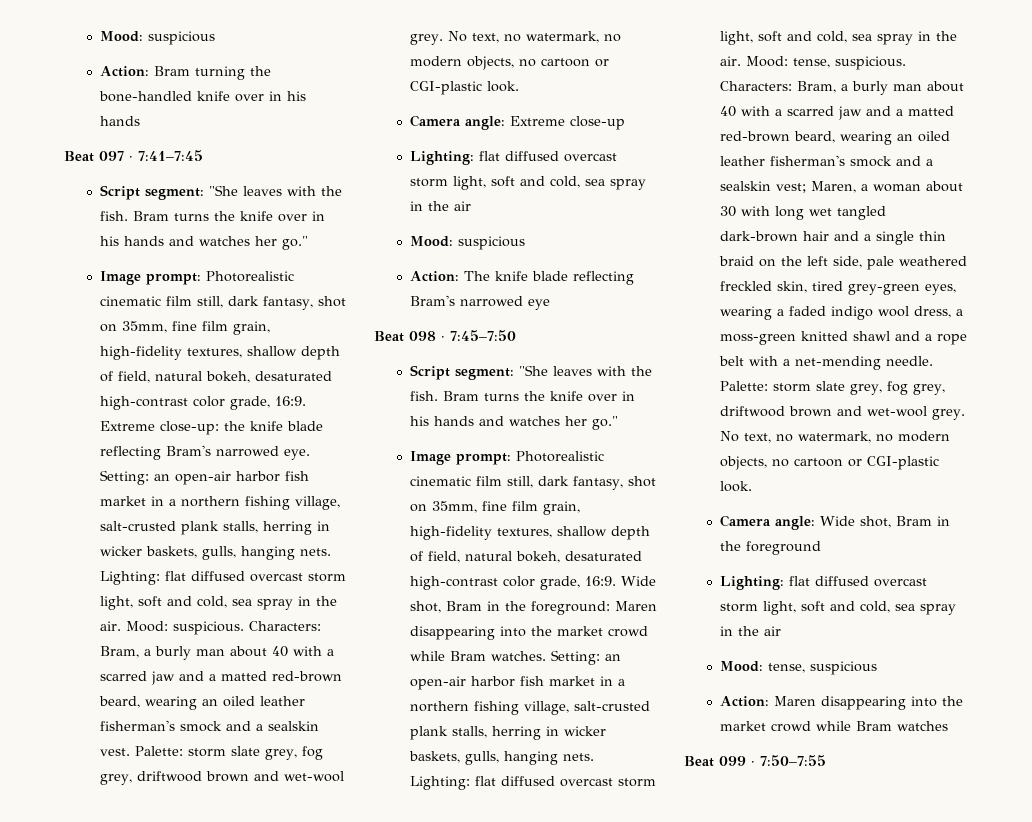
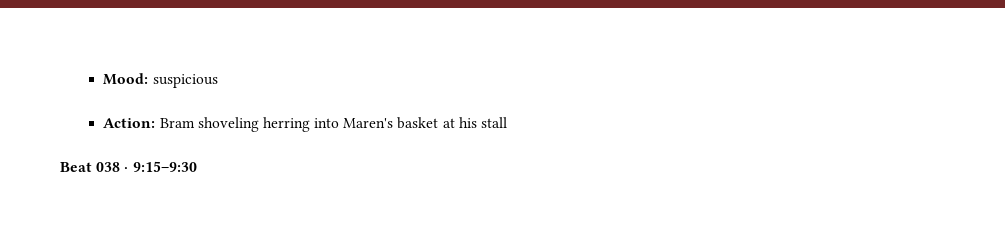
- Action: Bram turning the bone-handled knife over in his hands
- Beat 097 · 7:41–7:45
- Script segment: "She leaves with the fish. Bram turns the knife over in his hands and watches her go."
- Image prompt: Photorealistic cinematic film still, dark fantasy, shot on 35mm, fine film grain, high-fidelity textures, shallow depth of field, natural bokeh, desaturated high-contrast color grade, 16:9. Extreme close-up: the knife blade reflecting Bram's narrowed eye. Setting: an open-air harbor fish market in a northern fishing village, salt-crusted plank stalls, herring in wicker baskets, gulls, hanging nets. Lighting: flat diffused overcast storm light, soft and cold, sea spray in the air. Mood: suspicious. Characters: Bram, a burly man about 40 with a scarred jaw and a matted red-brown beard, wearing an oiled leather fisherman's smock and a sealskin vest. Palette: storm slate grey, fog grey, driftwood brown and wet-wool grey. No text, no watermark, no modern objects, no cartoon or CGI-plastic look.
- Camera angle: Extreme close-up
- Lighting: flat diffused overcast storm light, soft and cold, sea spray in the air
- Mood: suspicious
- Action: The knife blade reflecting Bram's narrowed eye
- Beat 098 · 7:45–7:50
- Script segment: "She leaves with the fish. Bram turns the knife over in his hands and watches her go."
- Image prompt: Photorealistic cinematic film still, dark fantasy, shot on 35mm, fine film grain, high-fidelity textures, shallow depth of field, natural bokeh, desaturated high-contrast color grade, 16:9. Wide shot, Bram in the foreground: Maren disappearing into the market crowd while Bram watches. Setting: an open-air harbor fish market in a northern fishing village, salt-crusted plank stalls, herring in wicker baskets, gulls, hanging nets. Lighting: flat diffused overcast storm light, soft and cold, sea spray in the air. Mood: tense, suspicious. Characters: Bram, a burly man about 40 with a scarred jaw and a matted red-brown beard, wearing an oiled leather fisherman's smock and a sealskin vest; Maren, a woman about 30 with long wet tangled dark-brown hair and a single thin braid on the left side, pale weathered freckled skin, tired grey-green eyes, wearing a faded indigo wool dress, a moss-green knitted shawl and a rope belt with a net-mending needle. Palette: storm slate grey, fog grey, driftwood brown and wet-wool grey. No text, no watermark, no modern objects, no cartoon or CGI-plastic look.
- Camera angle: Wide shot, Bram in the foreground
- Lighting: flat diffused overcast storm light, soft and cold, sea spray in the air
- Mood: tense, suspicious
- Action: Maren disappearing into the market crowd while Bram watches
- Beat 099 · 7:50–7:55
+ Action: Bram shoveling herring into Maren's basket at his stall
+ Beat 038 · 9:15–9:30

